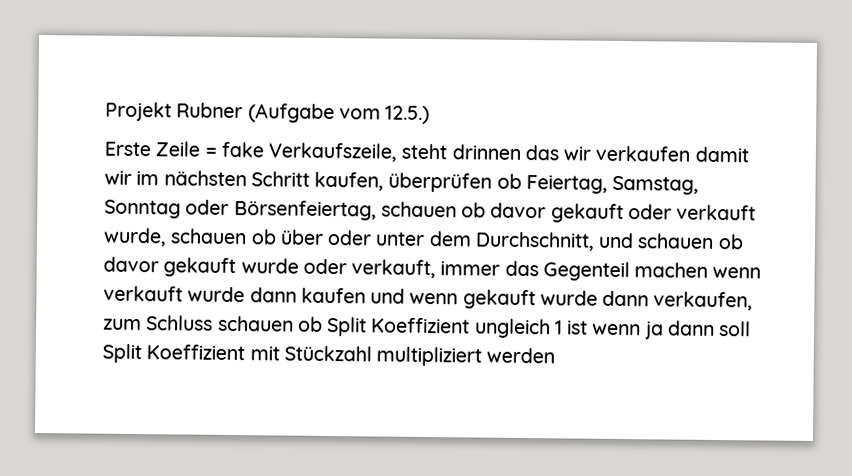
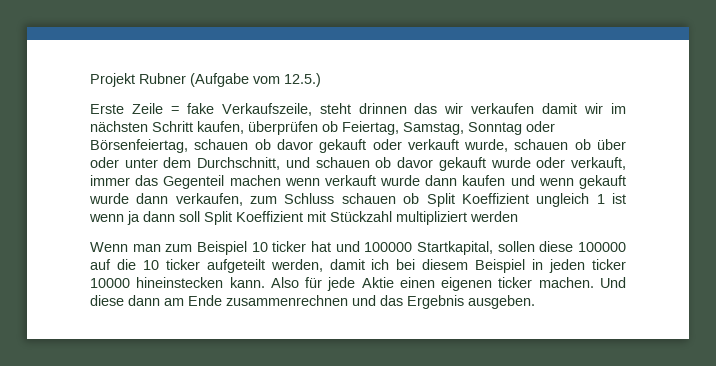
+ Wenn man zum Beispiel 10 ticker hat und 100000 Startkapital, sollen diese 100000 auf die 10 ticker aufgeteilt werden, damit ich bei diesem Beispiel in jeden ticker 10000 hineinstecken kann. Also für jede Aktie einen eigenen ticker machen. Und diese dann am Ende zusammenrechnen und das Ergebnis ausgeben.

